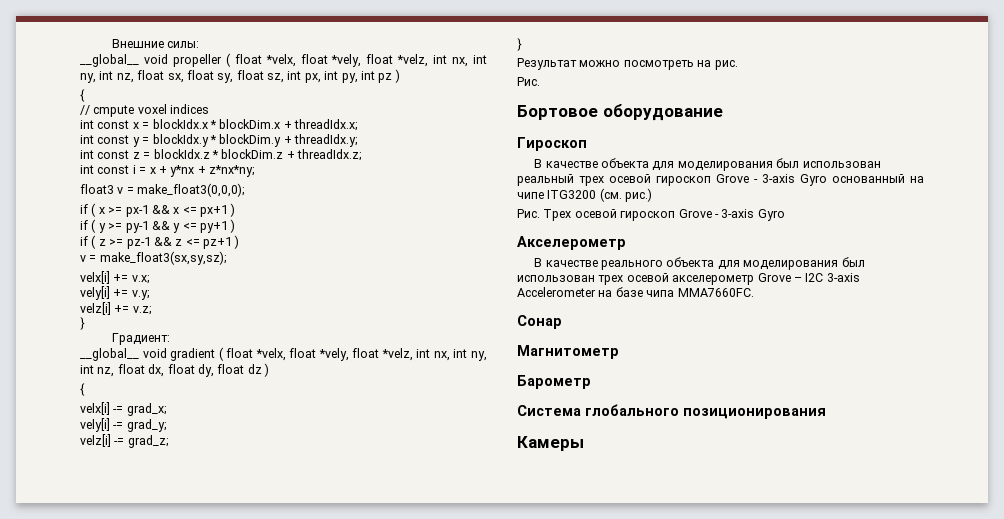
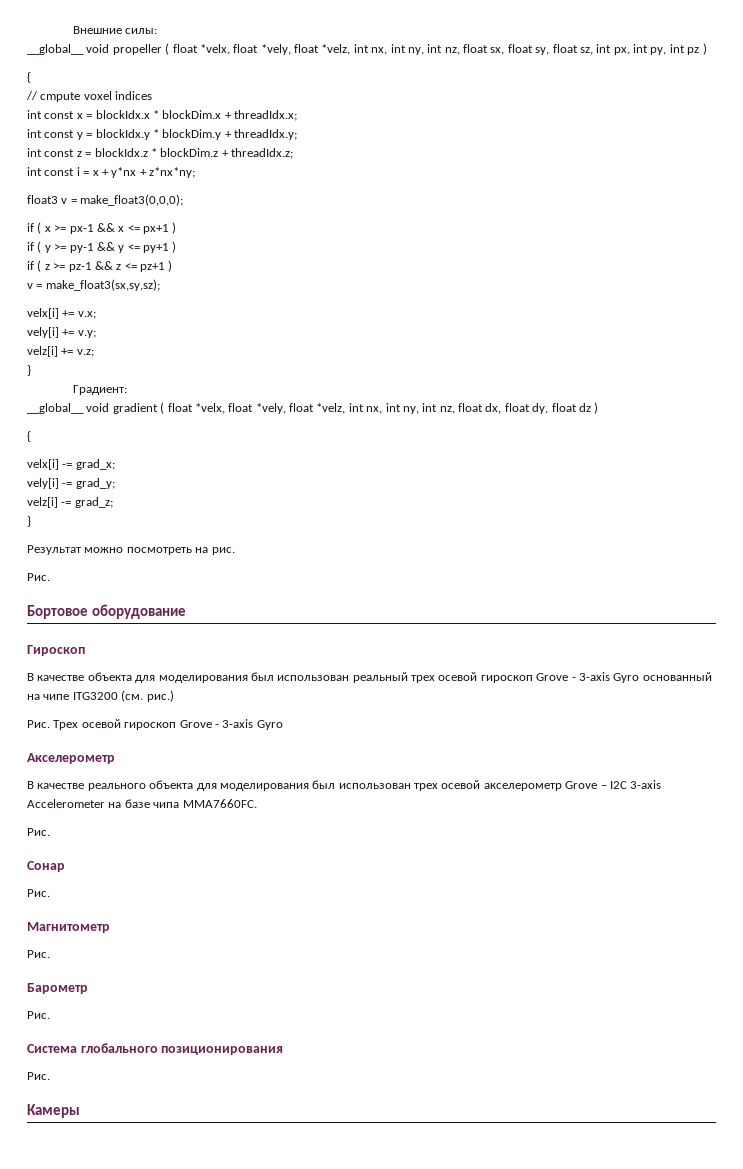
  В качестве реального объекта для моделирования был использован трех осевой акселерометр Grove – I2C 3-axis Accelerometer на базе чипа MMA7660FC.
+ Рис.
  Сонар
+ Рис.
  Магнитометр
+ Рис.
  Барометр
+ Рис.
  Система глобального позиционирования
+ Рис.

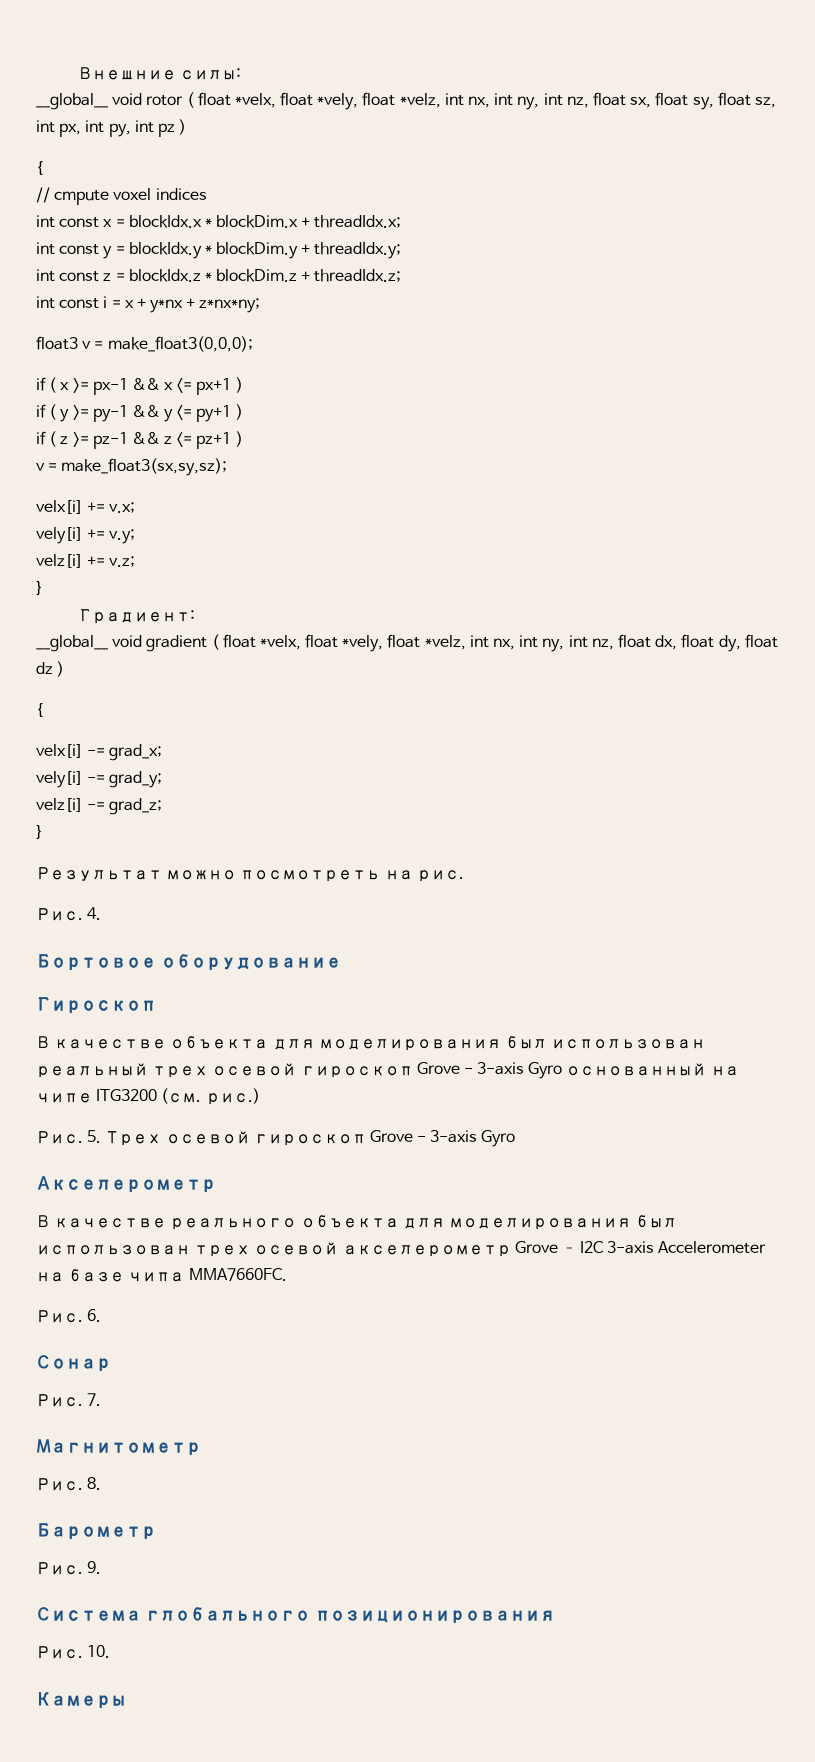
- __global__ void propeller ( float *velx, float *vely, float *velz, int nx, int ny, int nz, float sx, float sy, float sz, int px, int py, int pz )
+ __global__ void rotor ( float *velx, float *vely, float *velz, int nx, int ny, int nz, float sx, float sy, float sz, int px, int py, int pz )
  Результат можно посмотреть на рис.
- Рис.
+ Рис. 4.
- Рис. Трех осевой гироскоп Grove - 3-axis Gyro
+ Рис. 5. Трех осевой гироскоп Grove - 3-axis Gyro
  В качестве реального объекта для моделирования был использован трех осевой акселерометр Grove – I2C 3-axis Accelerometer на базе чипа MMA7660FC.
- Рис.
+ Рис. 6.
  Сонар
- Рис.
+ Рис. 7.
  Магнитометр
- Рис.
+ Рис. 8.
  Барометр
- Рис.
+ Рис. 9.
  Система глобального позиционирования
- Рис.
+ Рис. 10.

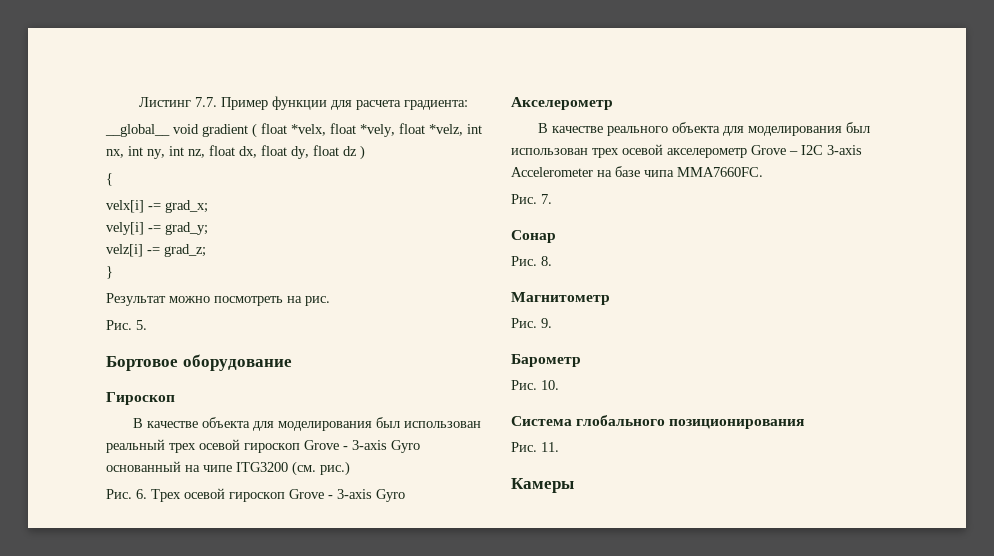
- Внешние силы:
- __global__ void rotor ( float *velx, float *vely, float *velz, int nx, int ny, int nz, float sx, float sy, float sz, int px, int py, int pz )
- {
- // cmpute voxel indices
- int const x = blockIdx.x * blockDim.x + threadIdx.x;
- int const y = blockIdx.y * blockDim.y + threadIdx.y;
- int const z = blockIdx.z * blockDim.z + threadIdx.z;
- int const i = x + y*nx + z*nx*ny;
- float3 v = make_float3(0,0,0);
- if ( x >= px-1 && x <= px+1 )
- if ( y >= py-1 && y <= py+1 )
- if ( z >= pz-1 && z <= pz+1 )
- v = make_float3(sx,sy,sz);
- velx[i] += v.x;
- vely[i] += v.y;
- velz[i] += v.z;
- }
- Градиент:
+ Листинг 7.7. Пример функции для расчета градиента:
- Рис. 4.
+ Рис. 5.
- Рис. 5. Трех осевой гироскоп Grove - 3-axis Gyro
+ Рис. 6. Трех осевой гироскоп Grove - 3-axis Gyro
- Рис. 6.
+ Рис. 7.
- Рис. 7.
+ Рис. 8.
- Рис. 8.
+ Рис. 9.
- Рис. 9.
+ Рис. 10.
- Рис. 10.
+ Рис. 11.

